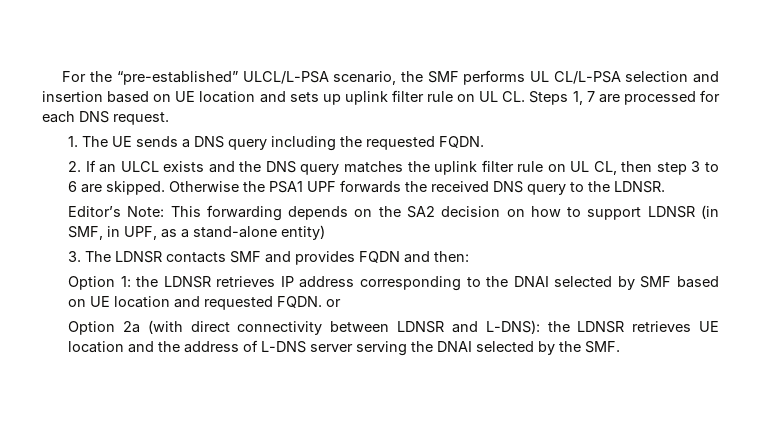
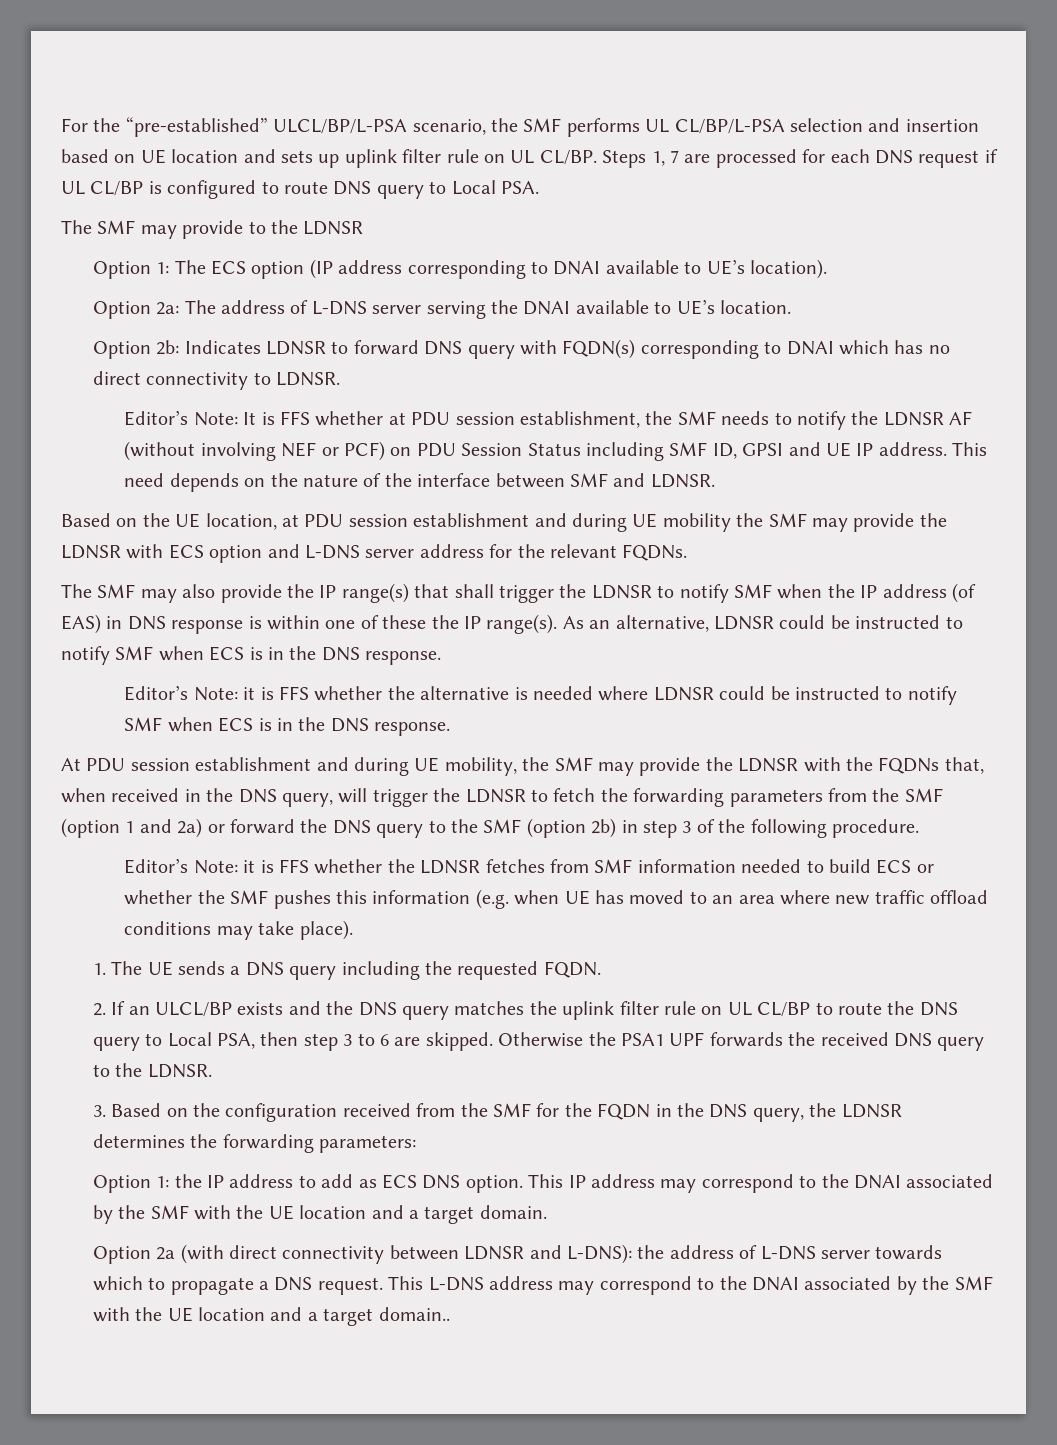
- For the “pre-established” ULCL/L-PSA scenario, the SMF performs UL CL/L-PSA selection and insertion based on UE location and sets up uplink filter rule on UL CL. Steps 1, 7 are processed for each DNS request.
+ For the “pre-established” ULCL/BP/L-PSA scenario, the SMF performs UL CL/BP/L-PSA selection and insertion based on UE location and sets up uplink filter rule on UL CL/BP. Steps 1, 7 are processed for each DNS request if UL CL/BP is configured to route DNS query to Local PSA.
+ The SMF may provide to the LDNSR
+ Option 1: The ECS option (IP address corresponding to DNAI available to UE’s location).
+ Option 2a: The address of L-DNS server serving the DNAI available to UE’s location.
+ Option 2b: Indicates LDNSR to forward DNS query with FQDN(s) corresponding to DNAI which has no direct connectivity to LDNSR.
+ Editor’s Note: It is FFS whether at PDU session establishment, the SMF needs to notify the LDNSR AF (without involving NEF or PCF) on PDU Session Status including SMF ID, GPSI and UE IP address. This need depends on the nature of the interface between SMF and LDNSR.
+ Based on the UE location, at PDU session establishment and during UE mobility the SMF may provide the LDNSR with ECS option and L-DNS server address for the relevant FQDNs.
+ The SMF may also provide the IP range(s) that shall trigger the LDNSR to notify SMF when the IP address (of EAS) in DNS response is within one of these the IP range(s). As an alternative, LDNSR could be instructed to notify SMF when ECS is in the DNS response.
+ Editor’s Note: it is FFS whether the alternative is needed where LDNSR could be instructed to notify SMF when ECS is in the DNS response.
+ At PDU session establishment and during UE mobility, the SMF may provide the LDNSR with the FQDNs that, when received in the DNS query, will trigger the LDNSR to fetch the forwarding parameters from the SMF (option 1 and 2a) or forward the DNS query to the SMF (option 2b) in step 3 of the following procedure.
+ Editor’s Note: it is FFS whether the LDNSR fetches from SMF information needed to build ECS or whether the SMF pushes this information (e.g. when UE has moved to an area where new traffic offload conditions may take place).
- 2. If an ULCL exists and the DNS query matches the uplink filter rule on UL CL, then step 3 to 6 are skipped.
+ 2. If an ULCL/BP exists and the DNS query matches the uplink filter rule on UL CL/BP to route the DNS query to Local PSA, then step 3 to 6 are skipped.
- Editor’s Note: This forwarding depends on the SA2 decision on how to support LDNSR (in SMF, in UPF, as a stand-alone entity)
- 3. The LDNSR contacts SMF and provides FQDN and then:
- Option 1: the LDNSR retrieves IP address corresponding to the DNAI selected by SMF based on UE location and requested FQDN. or
+ 3. Based on the configuration received from the SMF for the FQDN in the DNS query, the LDNSR determines the forwarding parameters:
+ Option 1: the IP address to add as ECS DNS option. This IP address may correspond to the DNAI associated by the SMF with the UE location and a target domain.
- Option 2a (with direct connectivity between LDNSR and L-DNS): the LDNSR retrieves UE location and the address of L-DNS server serving the DNAI selected by the SMF.
+ Option 2a (with direct connectivity between LDNSR and L-DNS): the address of L-DNS server towards which to propagate a DNS request. This L-DNS address may correspond to the DNAI associated by the SMF with the UE location and a target domain..

